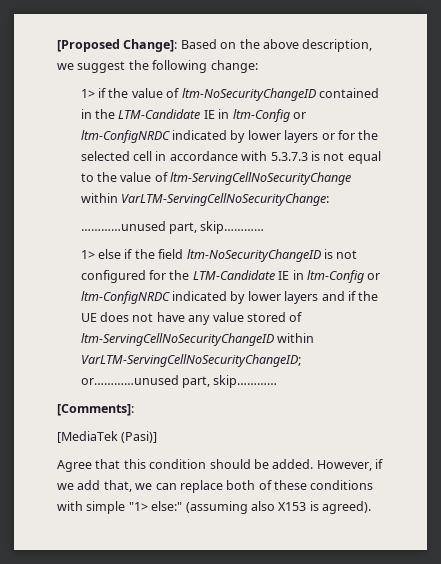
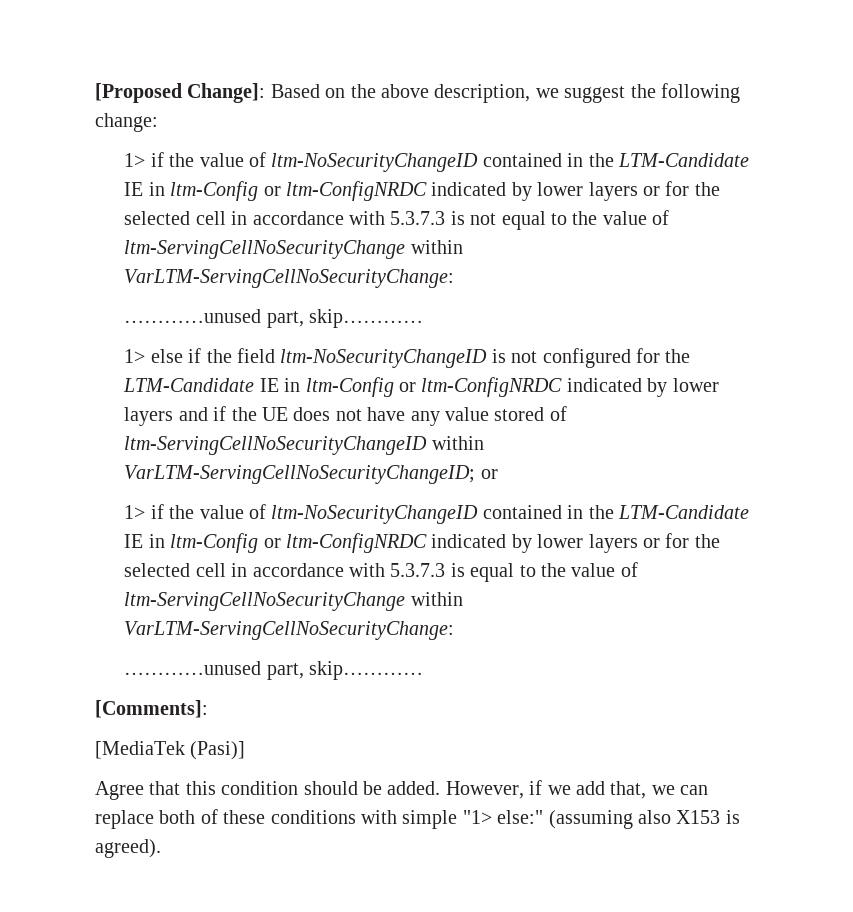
- 1> else if the field ltm-NoSecurityChangeID is not configured for the LTM-Candidate IE in ltm-Config or ltm-ConfigNRDC indicated by lower layers and if the UE does not have any value stored of ltm-ServingCellNoSecurityChangeID within VarLTM-ServingCellNoSecurityChangeID; or…………unused part, skip…………
+ 1> else if the field ltm-NoSecurityChangeID is not configured for the LTM-Candidate IE in ltm-Config or ltm-ConfigNRDC indicated by lower layers and if the UE does not have any value stored of ltm-ServingCellNoSecurityChangeID within VarLTM-ServingCellNoSecurityChangeID; or
+ 1> if the value of ltm-NoSecurityChangeID contained in the LTM-Candidate IE in ltm-Config or ltm-ConfigNRDC indicated by lower layers or for the selected cell in accordance with 5.3.7.3 is equal to the value of ltm-ServingCellNoSecurityChange within VarLTM-ServingCellNoSecurityChange:
+ …………unused part, skip…………

